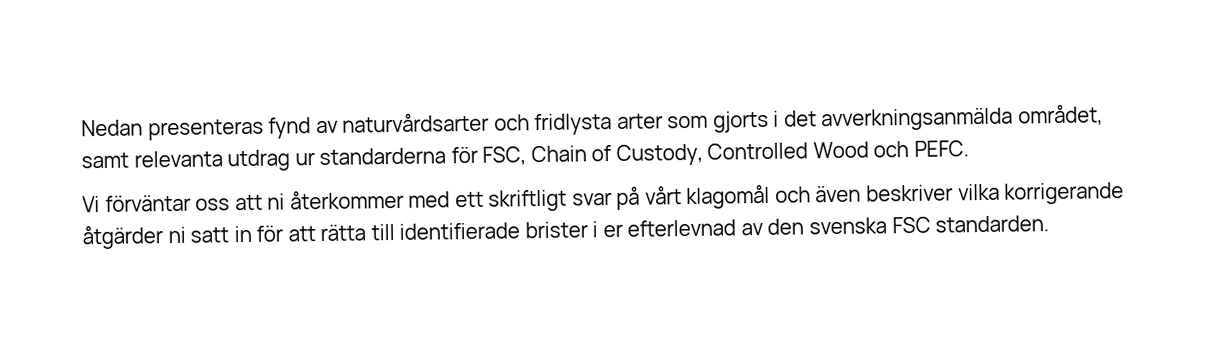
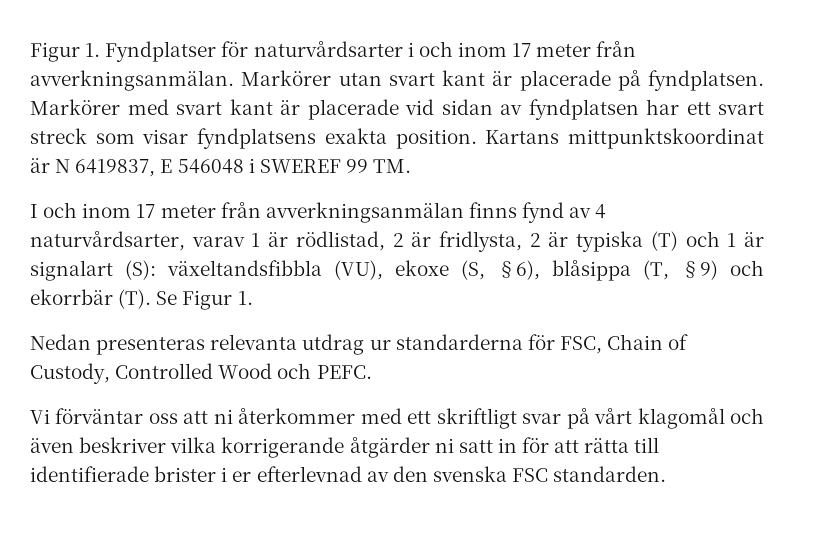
- Nedan presenteras fynd av naturvårdsarter och fridlysta arter som gjorts i det avverkningsanmälda området, samt relevanta utdrag ur standarderna för FSC, Chain of Custody, Controlled Wood och PEFC.
+ Figur 1. Fyndplatser för naturvårdsarter i och inom 17 meter från avverkningsanmälan. Markörer utan svart kant är placerade på fyndplatsen. Markörer med svart kant är placerade vid sidan av fyndplatsen har ett svart streck som visar fyndplatsens exakta position. Kartans mittpunktskoordinat är N 6419837, E 546048 i SWEREF 99 TM.
+ I och inom 17 meter från avverkningsanmälan finns fynd av 4 naturvårdsarter, varav 1 är rödlistad, 2 är fridlysta, 2 är typiska (T) och 1 är signalart (S): växeltandsfibbla (VU), ekoxe (S, §6), blåsippa (T, §9) och ekorrbär (T). Se Figur 1.
+ Nedan presenteras relevanta utdrag ur standarderna för FSC, Chain of Custody, Controlled Wood och PEFC.

